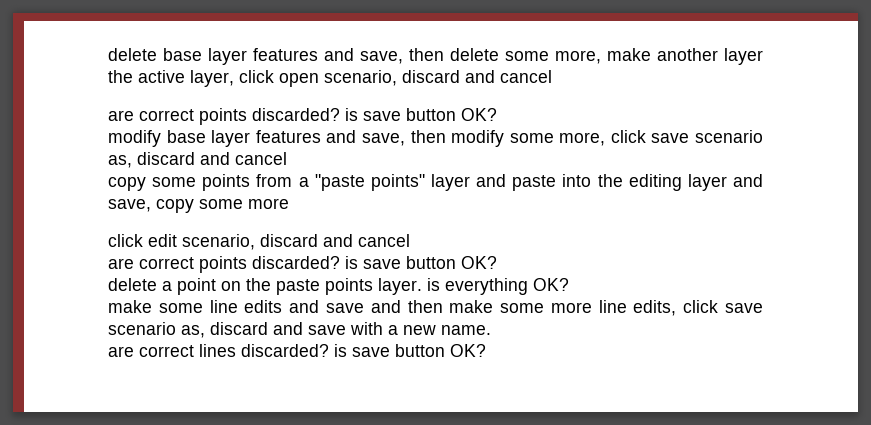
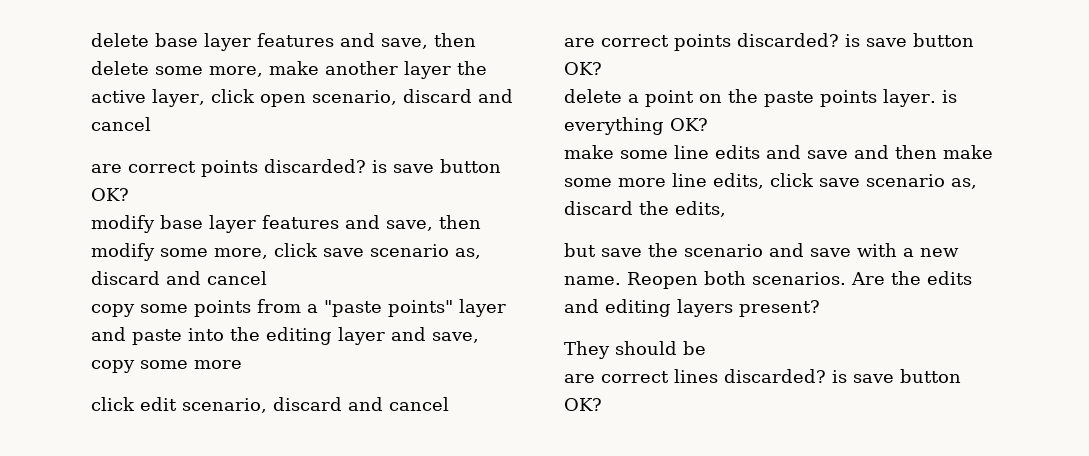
- make some line edits and save and then make some more line edits, click save scenario as, discard and save with a new name.
+ make some line edits and save and then make some more line edits, click save scenario as, discard the edits,
+ but save the scenario and save with a new name. Reopen both scenarios. Are the edits and editing layers present?
+ They should be

